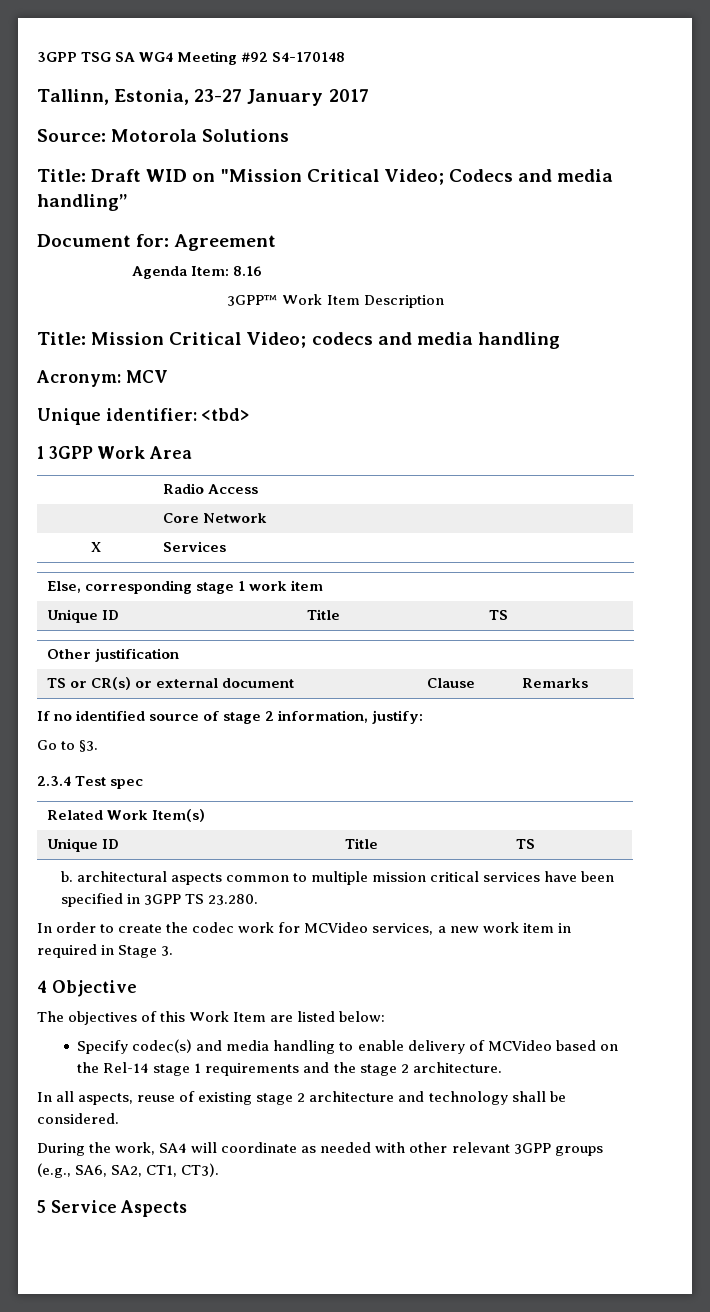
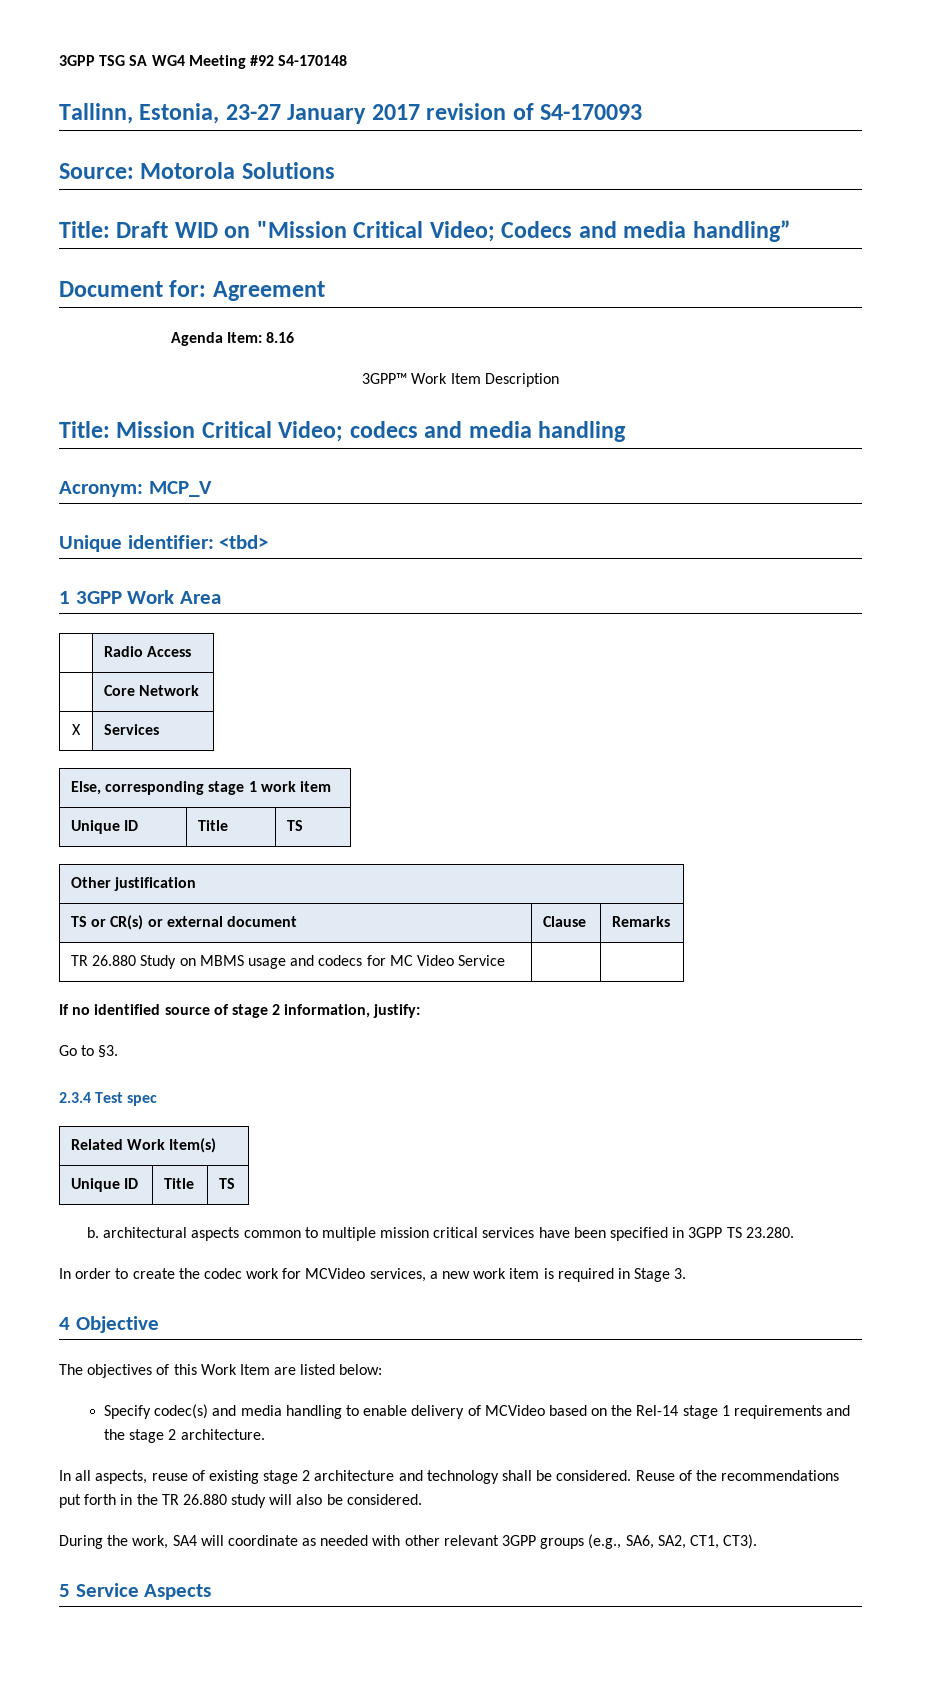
- Tallinn, Estonia, 23-27 January 2017
+ Tallinn, Estonia, 23-27 January 2017 revision of S4-170093
- Acronym: MCV
+ Acronym: MCP_V
+ TR 26.880 Study on MBMS usage and codecs for MC Video Service | |
- In order to create the codec work for MCVideo services, a new work item in required in Stage 3.
+ In order to create the codec work for MCVideo services, a new work item is required in Stage 3.
+ Reuse of the recommendations put forth in the TR 26.880 study will also be considered.

